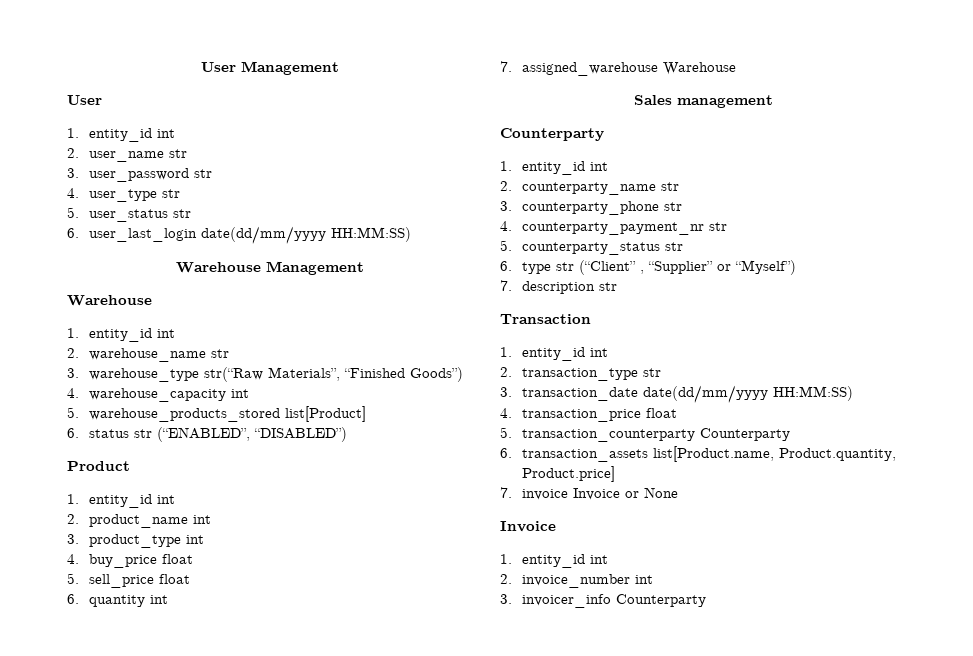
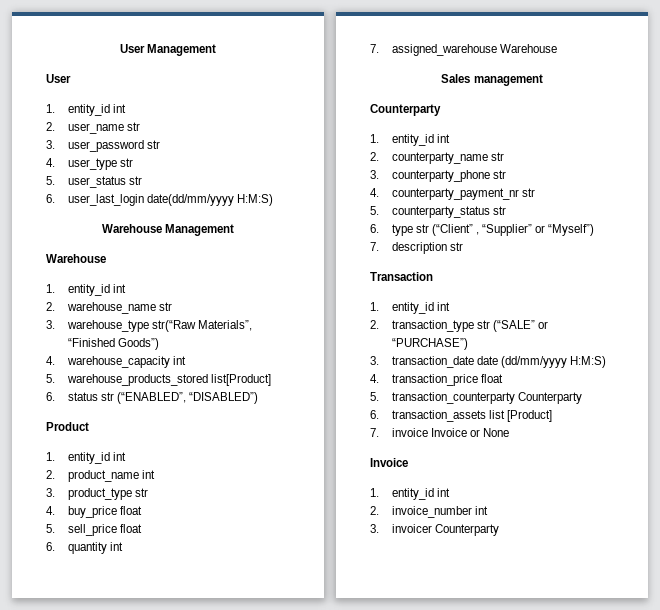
- 6. user_last_login date(dd/mm/yyyy HH:MM:SS)
+ 6. user_last_login date(dd/mm/yyyy H:M:S)
- 3. product_type int
+ 3. product_type str
- 2. transaction_type str
+ 2. transaction_type str (“SALE” or “PURCHASE”)
- 3. transaction_date date(dd/mm/yyyy HH:MM:SS)
+ 3. transaction_date date (dd/mm/yyyy H:M:S)
- 6. transaction_assets list[Product.name, Product.quantity, Product.price]
+ 6. transaction_assets list [Product]
- 3. invoicer_info Counterparty
+ 3. invoicer Counterparty

